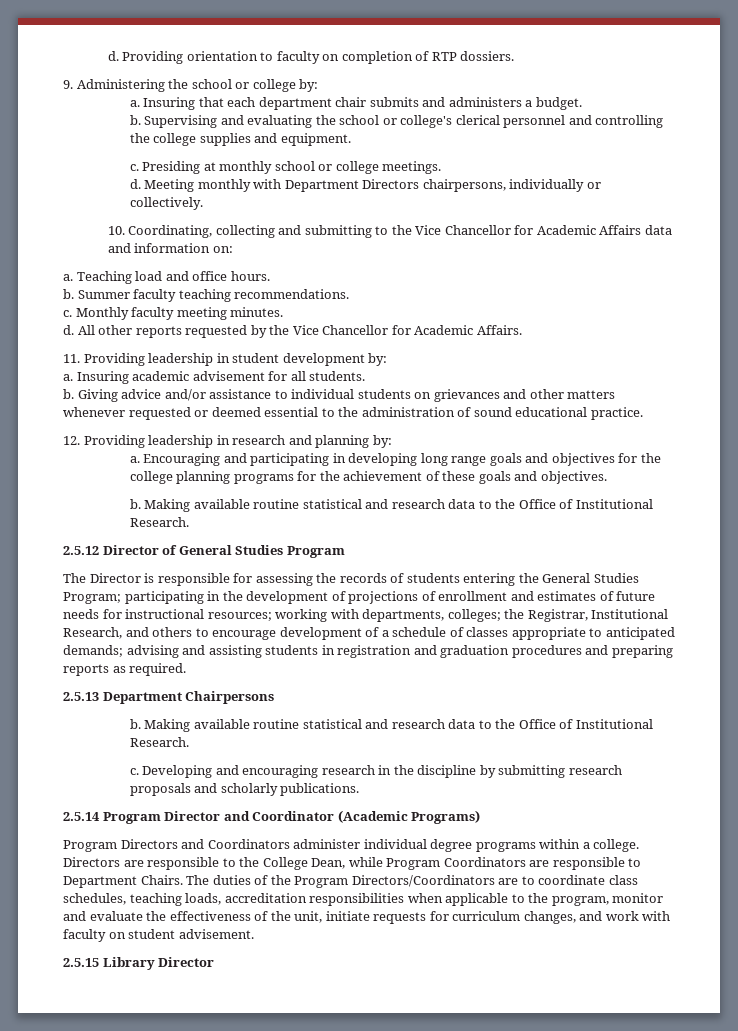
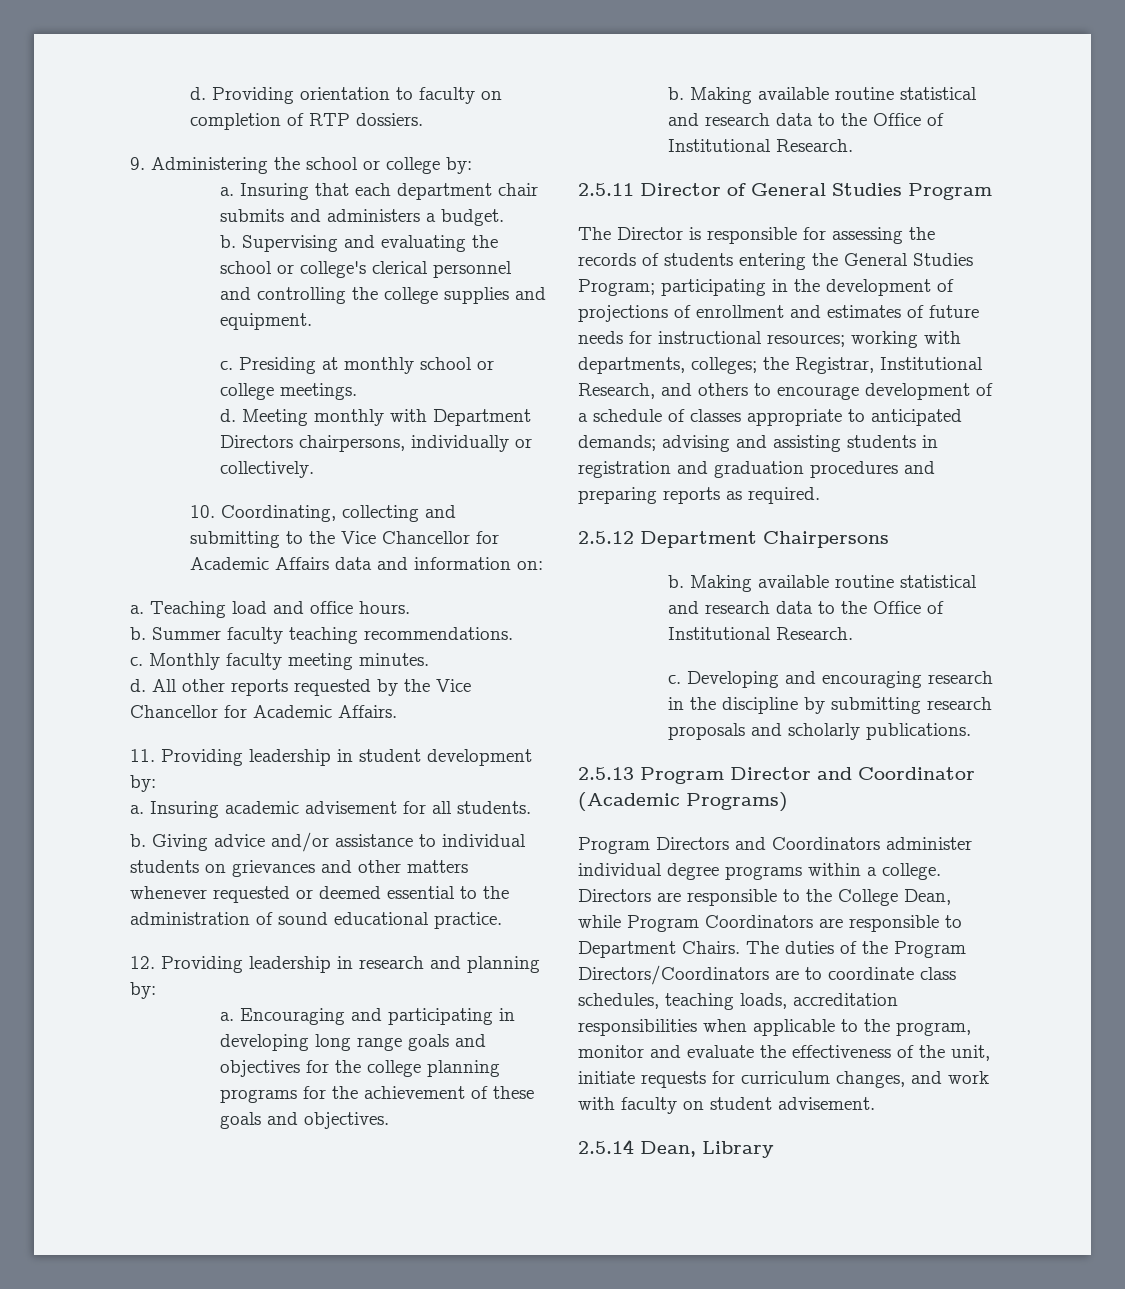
- 2.5.12 Director of General Studies Program
+ 2.5.11 Director of General Studies Program
- 2.5.13 Department Chairpersons
+ 2.5.12 Department Chairpersons
- 2.5.14 Program Director and Coordinator (Academic Programs)
+ 2.5.13 Program Director and Coordinator (Academic Programs)
- 2.5.15 Library Director
+ 2.5.14 Dean, Library

